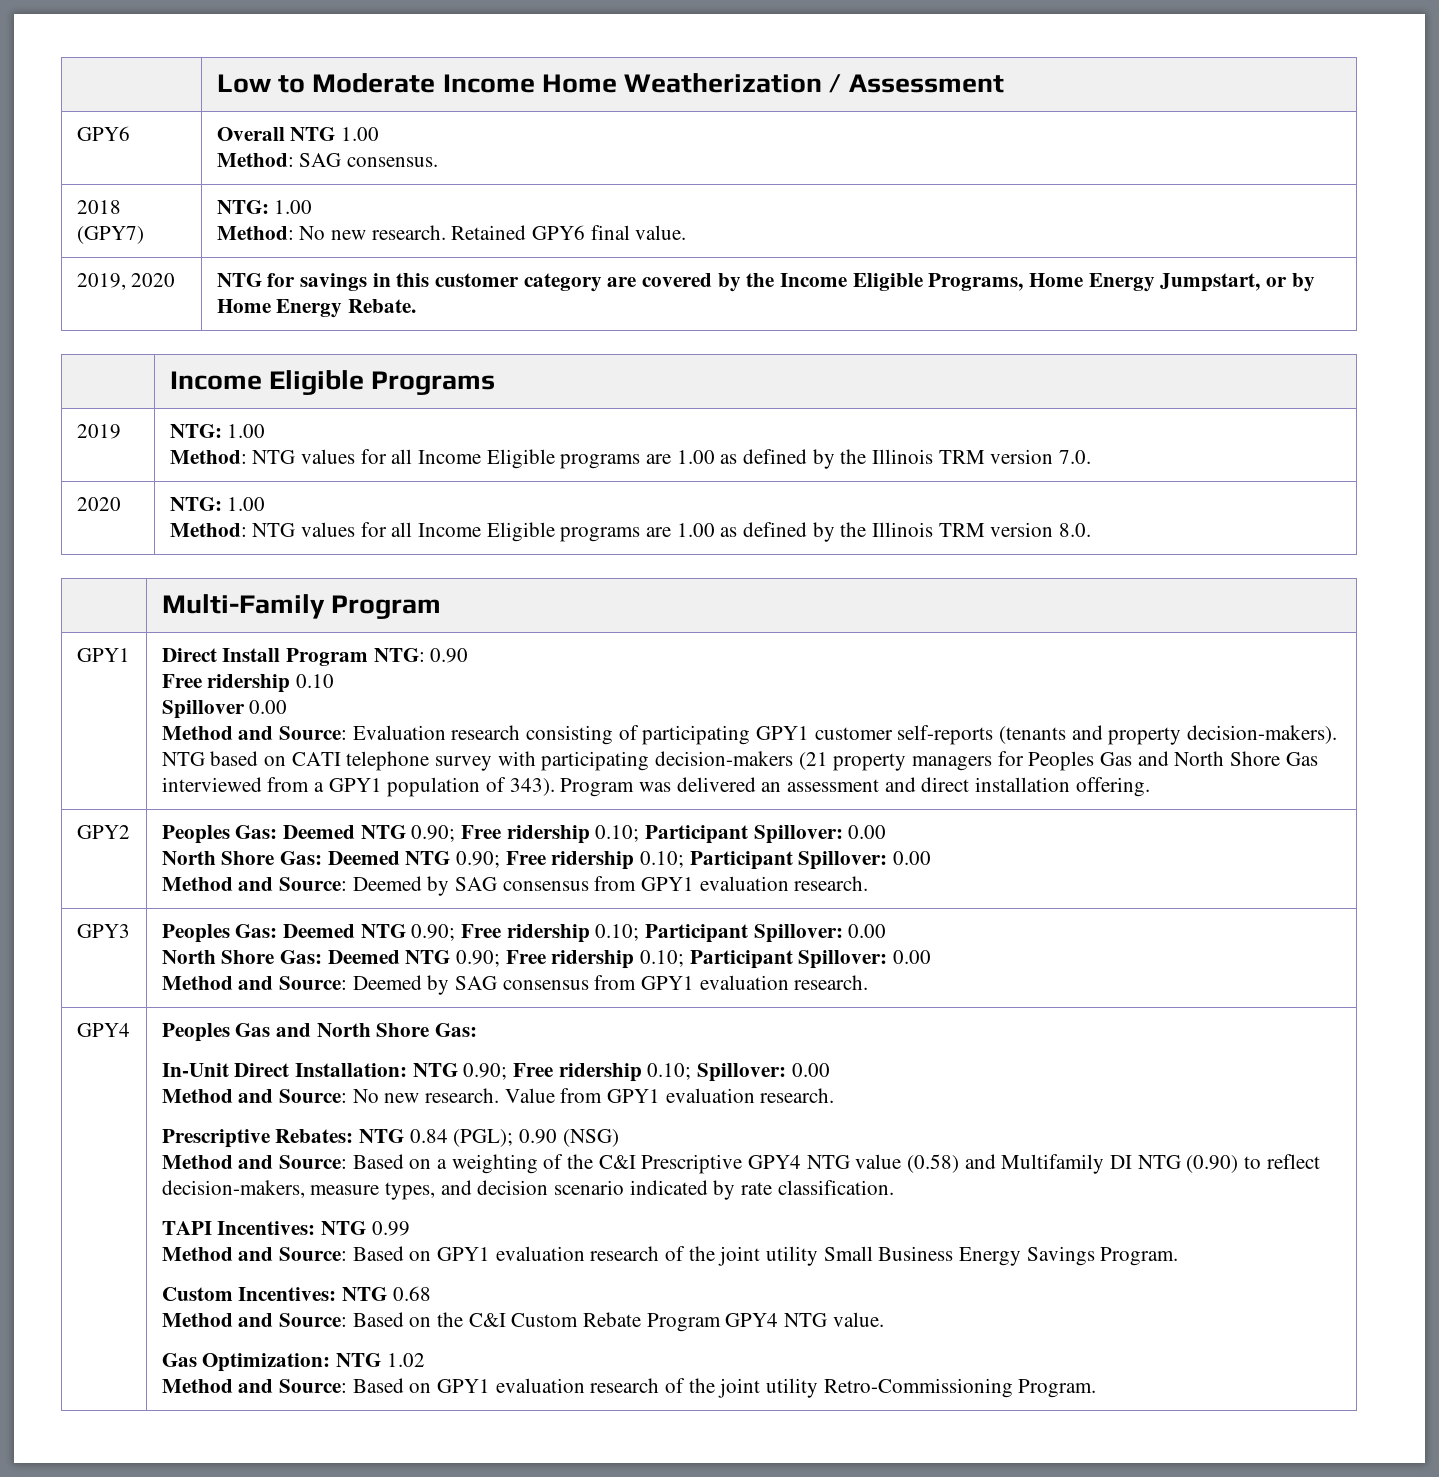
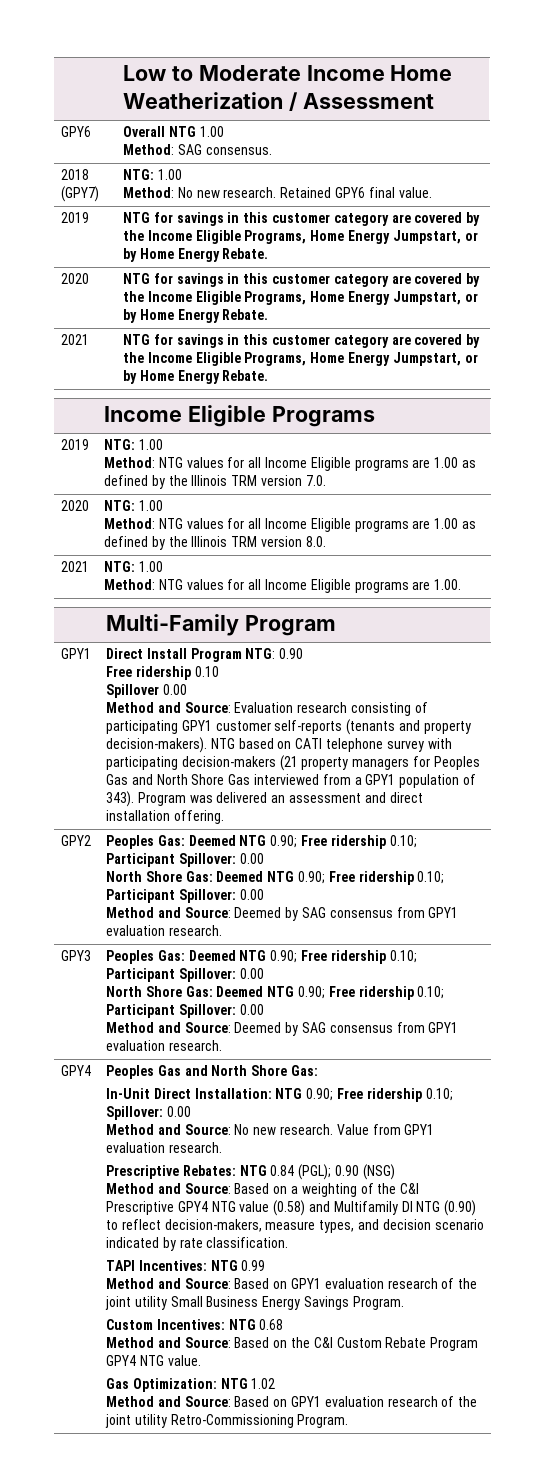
- 2019, 2020 | NTG for savings in this customer category are covered by the Income Eligible Programs, Home Energy Jumpstart, or by Home Energy Rebate.
+ 2019 | NTG for savings in this customer category are covered by the Income Eligible Programs, Home Energy Jumpstart, or by Home Energy Rebate.
+ 2020 | NTG for savings in this customer category are covered by the Income Eligible Programs, Home Energy Jumpstart, or by Home Energy Rebate.
+ 2021 | NTG for savings in this customer category are covered by the Income Eligible Programs, Home Energy Jumpstart, or by Home Energy Rebate.
+ 2021 | NTG: 1.00
+ Method: NTG values for all Income Eligible programs are 1.00.

